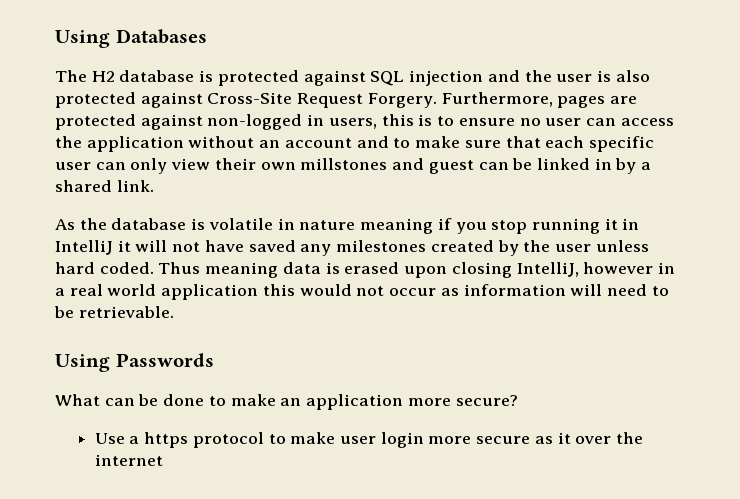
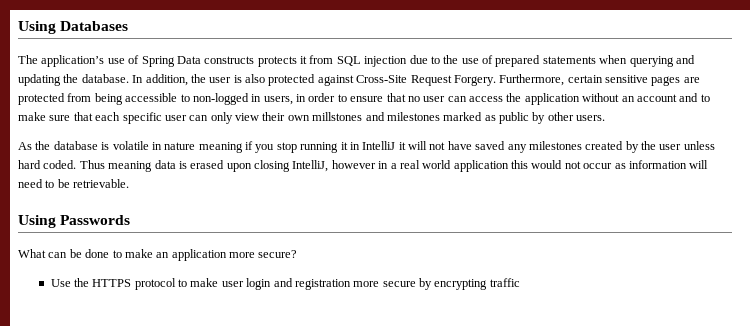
- The H2 database is protected against SQL injection and the user is also protected against Cross-Site Request Forgery.
+ The application’s use of Spring Data constructs protects it from SQL injection due to the use of prepared statements when querying and updating the database. In addition, the user is also protected against Cross-Site Request Forgery.
- Furthermore, pages are protected against non-logged in users, this is to ensure no user can access the application without an account and to make sure that each specific user can only view their own millstones and guest can be linked in by a shared link.
+ Furthermore, certain sensitive pages are protected from being accessible to non-logged in users, in order to ensure that no user can access the application without an account and to make sure that each specific user can only view their own millstones and milestones marked as public by other users.
- Use a https protocol to make user login more secure as it over the internet
+ Use the HTTPS protocol to make user login and registration more secure by encrypting traffic

